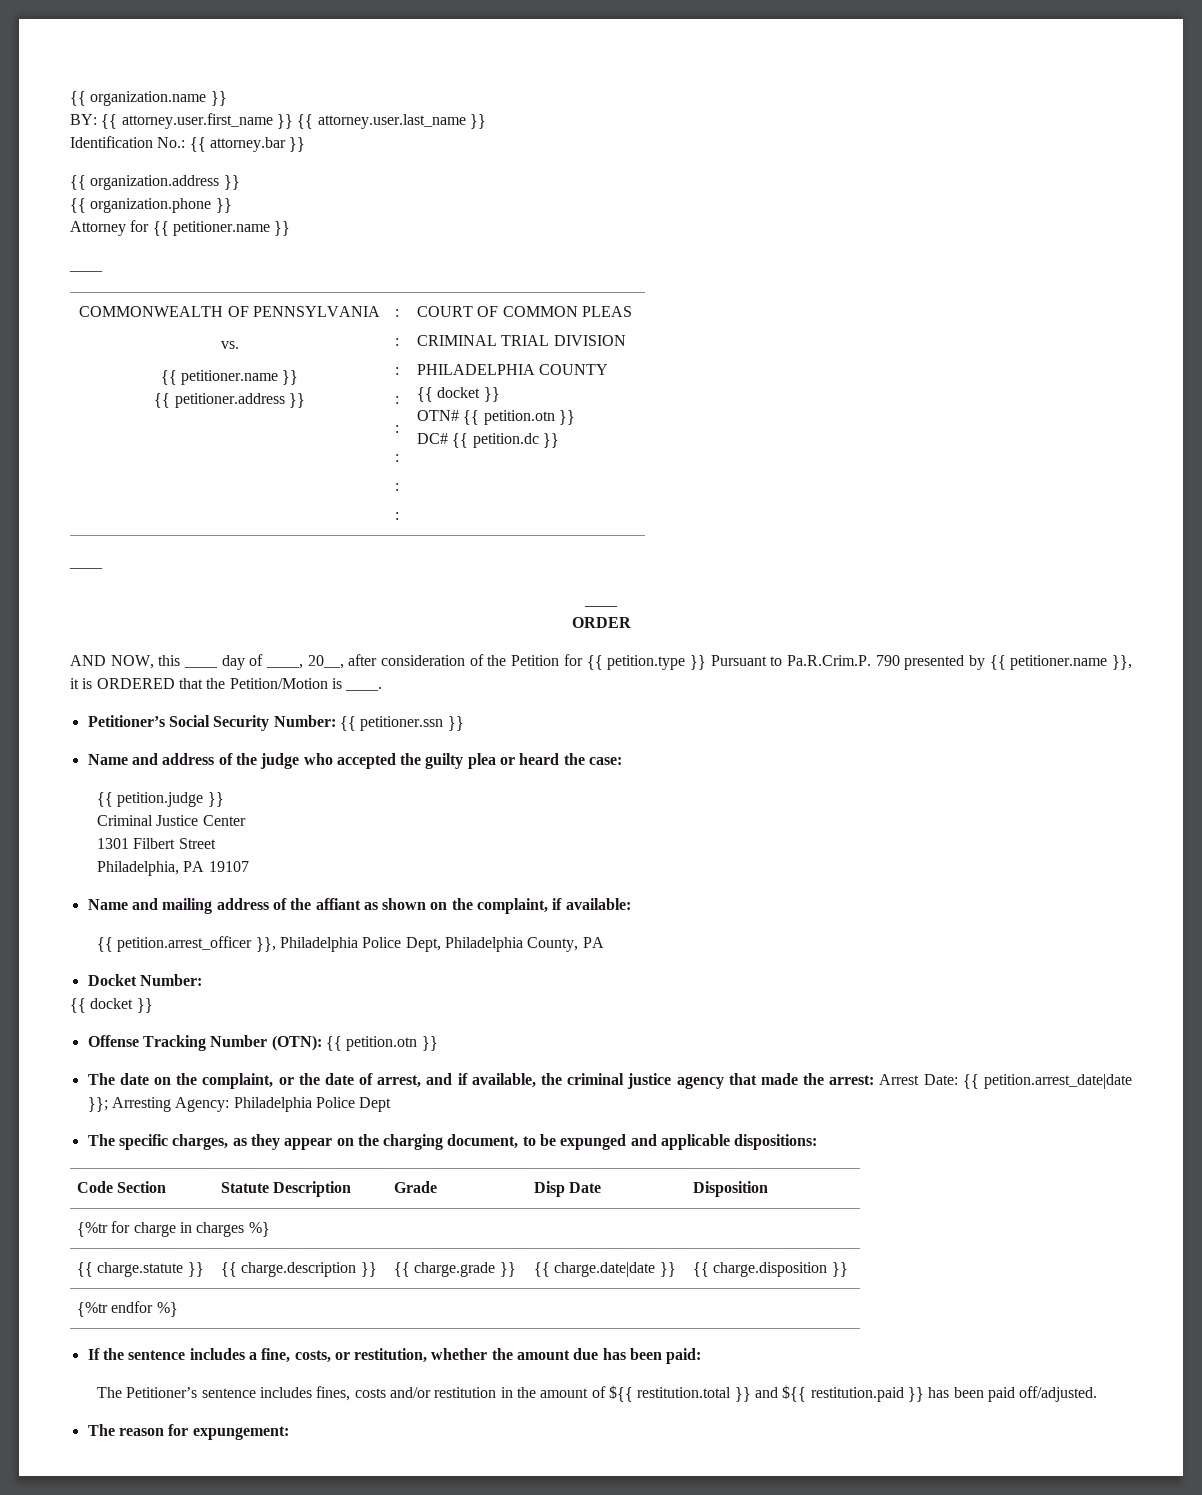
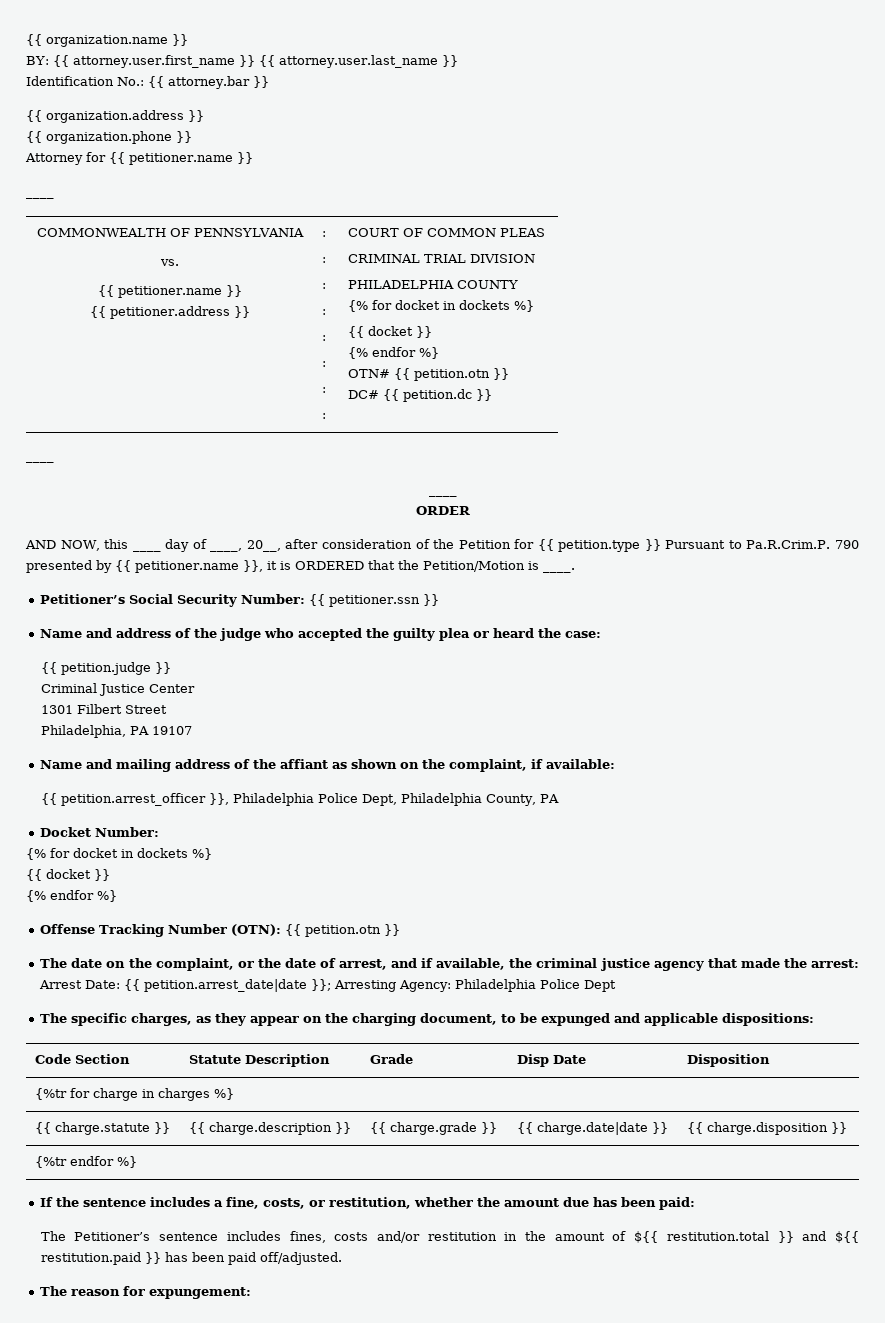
  PHILADELPHIA COUNTY
+ {% for docket in dockets %}
  {{ docket }}
+ {% endfor %}
  Docket Number:
+ {% for docket in dockets %}
  {{ docket }}
+ {% endfor %}

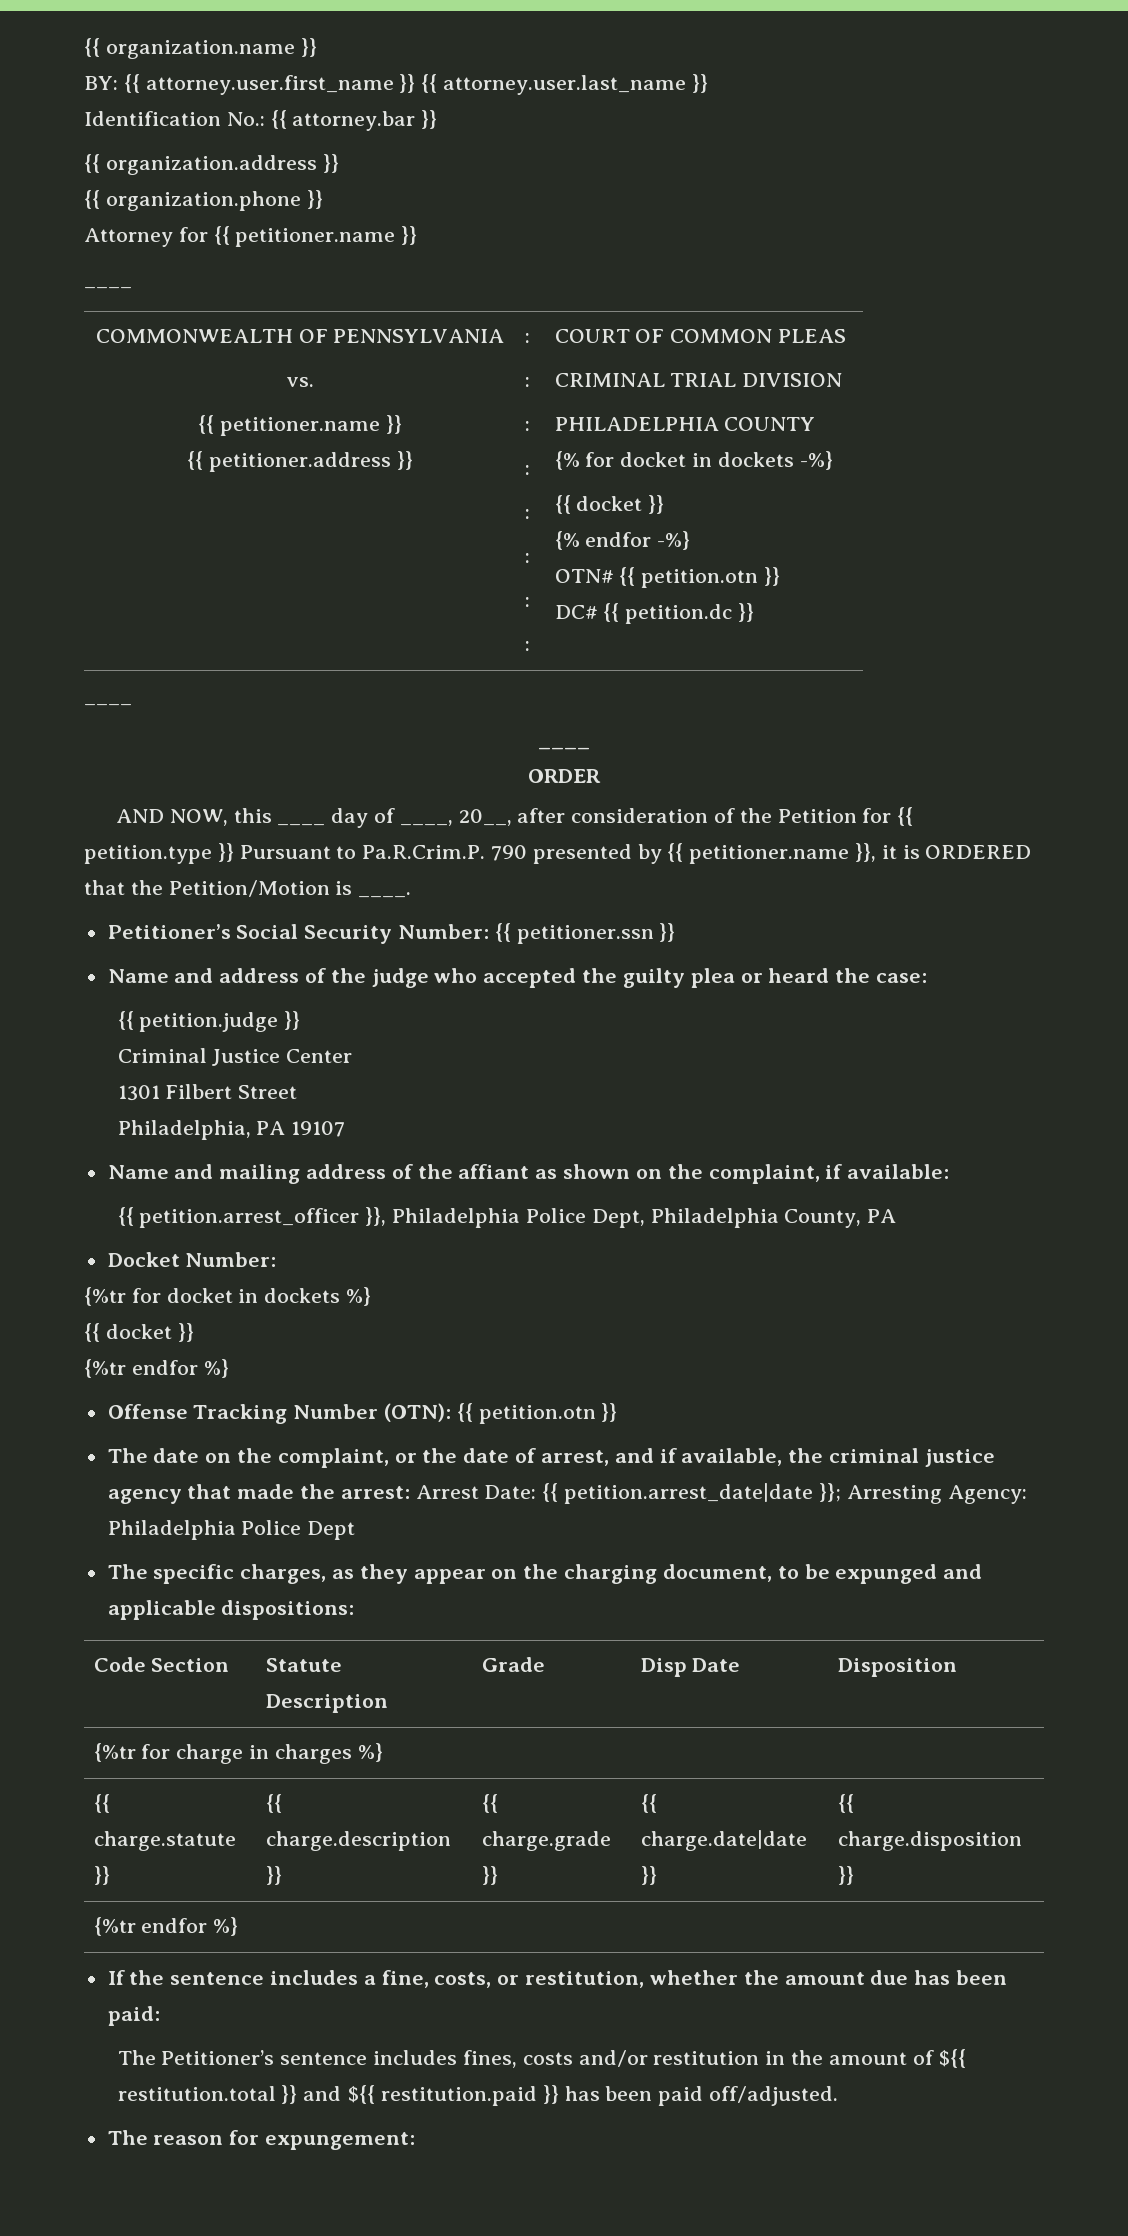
  PHILADELPHIA COUNTY
- {% for docket in dockets %}
+ {% for docket in dockets -%}
  {{ docket }}
- {% endfor %}
+ {% endfor -%}
  Docket Number:
- {% for docket in dockets %}
+ {%tr for docket in dockets %}
  {{ docket }}
- {% endfor %}
+ {%tr endfor %}

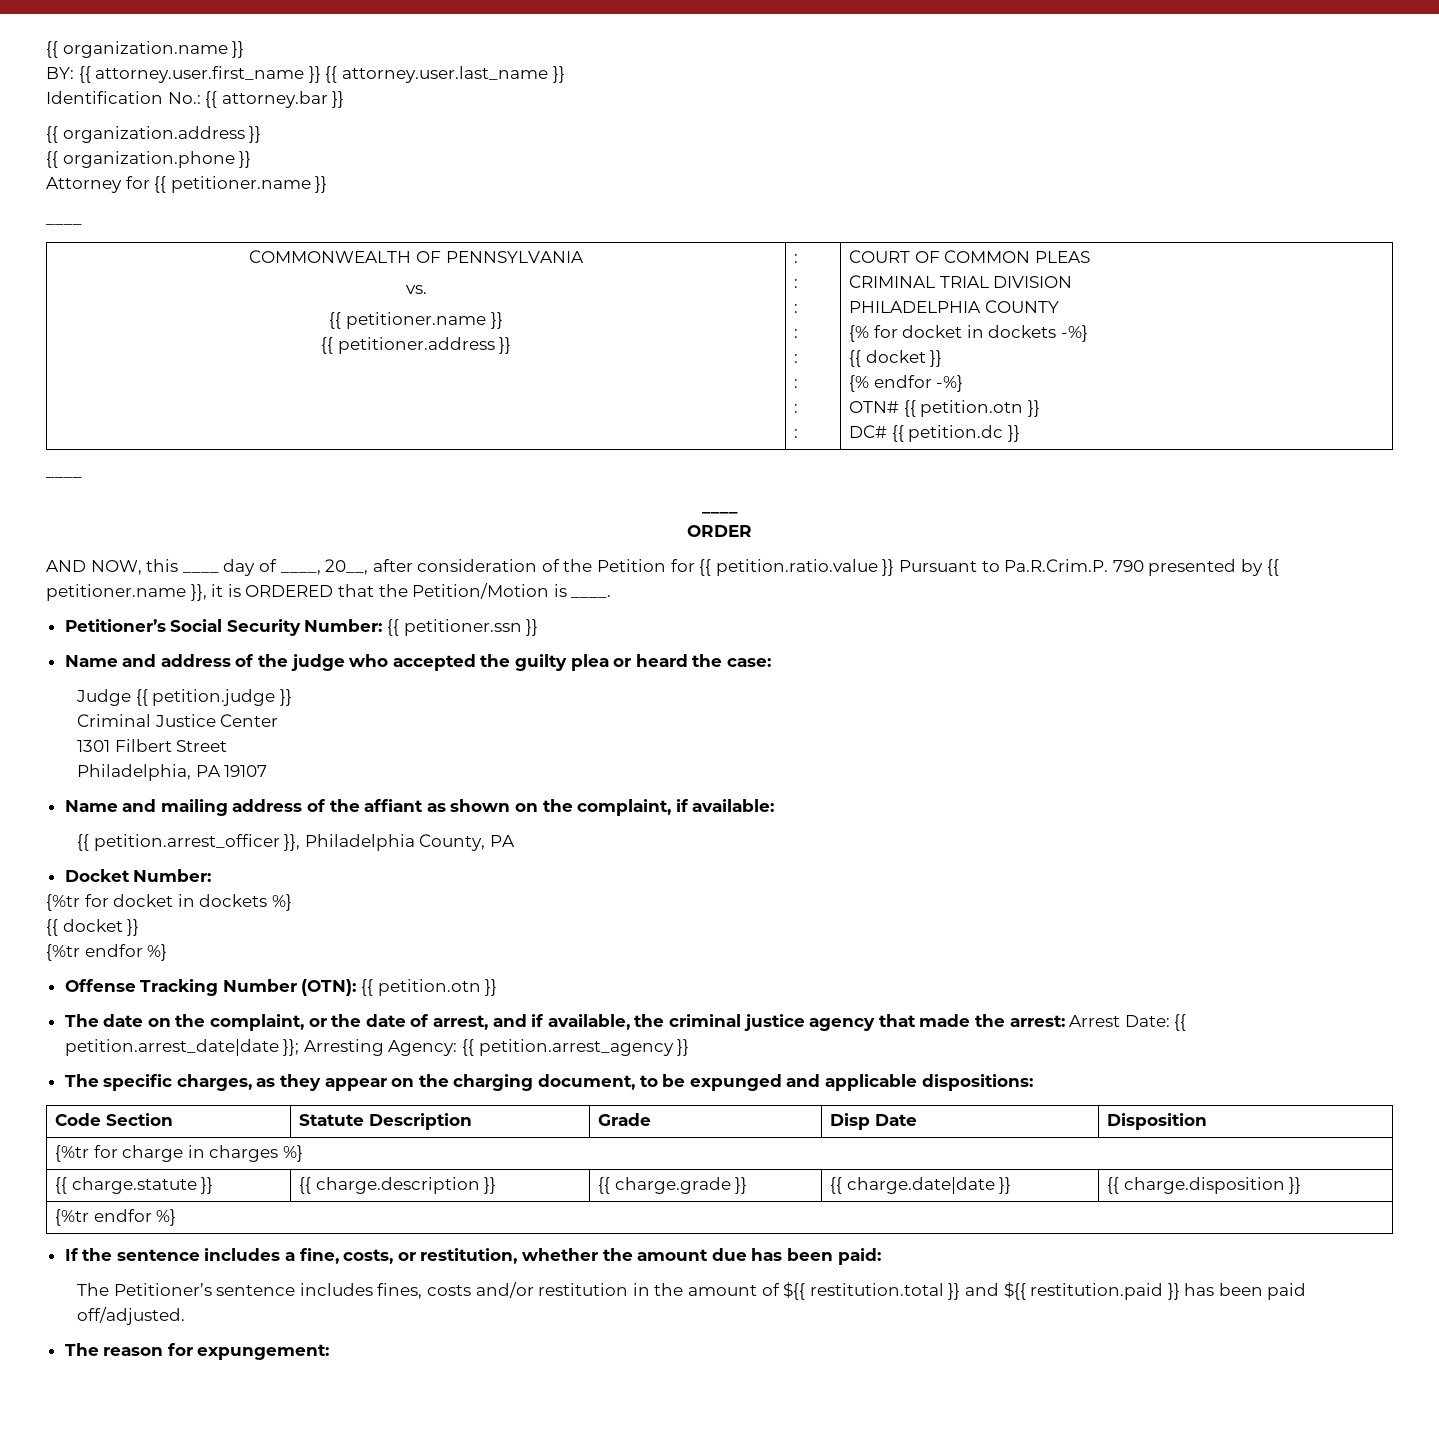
- AND NOW, this ____ day of ____, 20__, after consideration of the Petition for {{ petition.type }} Pursuant to Pa.R.Crim.P. 790 presented by {{ petitioner.name }}, it is ORDERED that the Petition/Motion is ____.
+ AND NOW, this ____ day of ____, 20__, after consideration of the Petition for {{ petition.ratio.value }} Pursuant to Pa.R.Crim.P. 790 presented by {{ petitioner.name }}, it is ORDERED that the Petition/Motion is ____.
- {{ petition.judge }}
+ Judge {{ petition.judge }}
- {{ petition.arrest_officer }}, Philadelphia Police Dept, Philadelphia County, PA
+ {{ petition.arrest_officer }}, Philadelphia County, PA
- The date on the complaint, or the date of arrest, and if available, the criminal justice agency that made the arrest: Arrest Date: {{ petition.arrest_date|date }}; Arresting Agency: Philadelphia Police Dept
+ The date on the complaint, or the date of arrest, and if available, the criminal justice agency that made the arrest: Arrest Date: {{ petition.arrest_date|date }}; Arresting Agency: {{ petition.arrest_agency }}

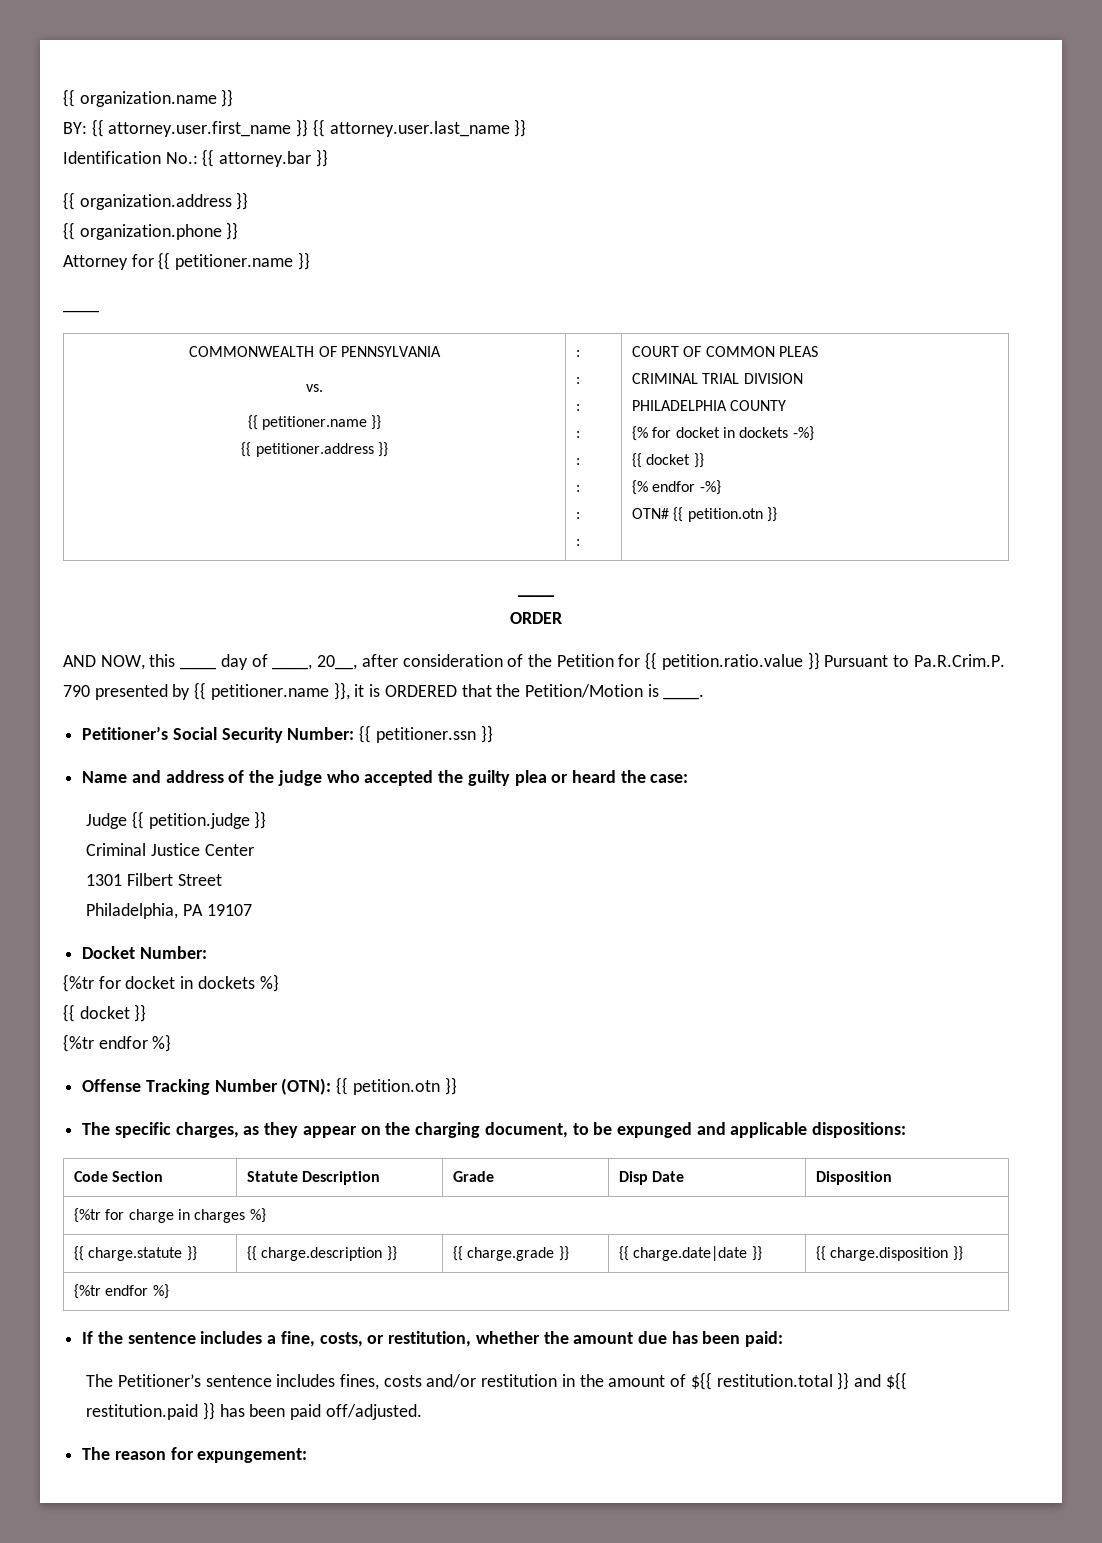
- DC# {{ petition.dc }}
- ____
- Name and mailing address of the affiant as shown on the complaint, if available:
- {{ petition.arrest_officer }}, Philadelphia County, PA
- The date on the complaint, or the date of arrest, and if available, the criminal justice agency that made the arrest: Arrest Date: {{ petition.arrest_date|date }}; Arresting Agency: {{ petition.arrest_agency }}

